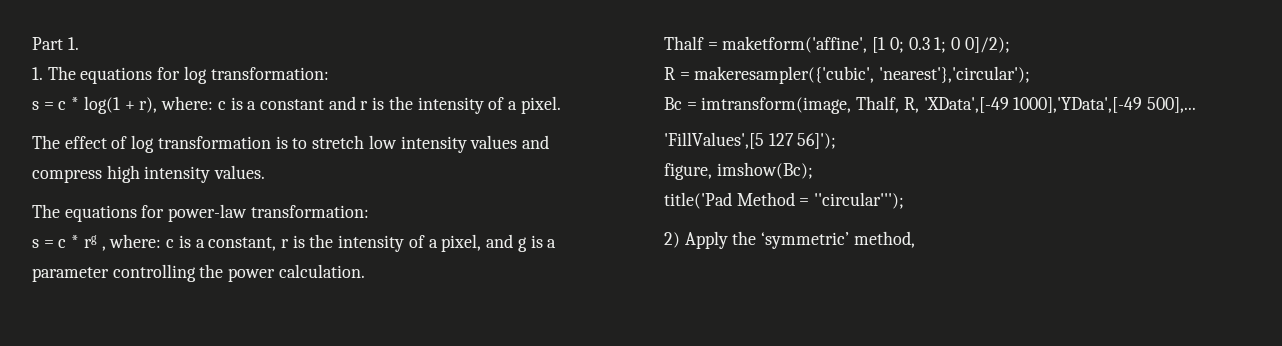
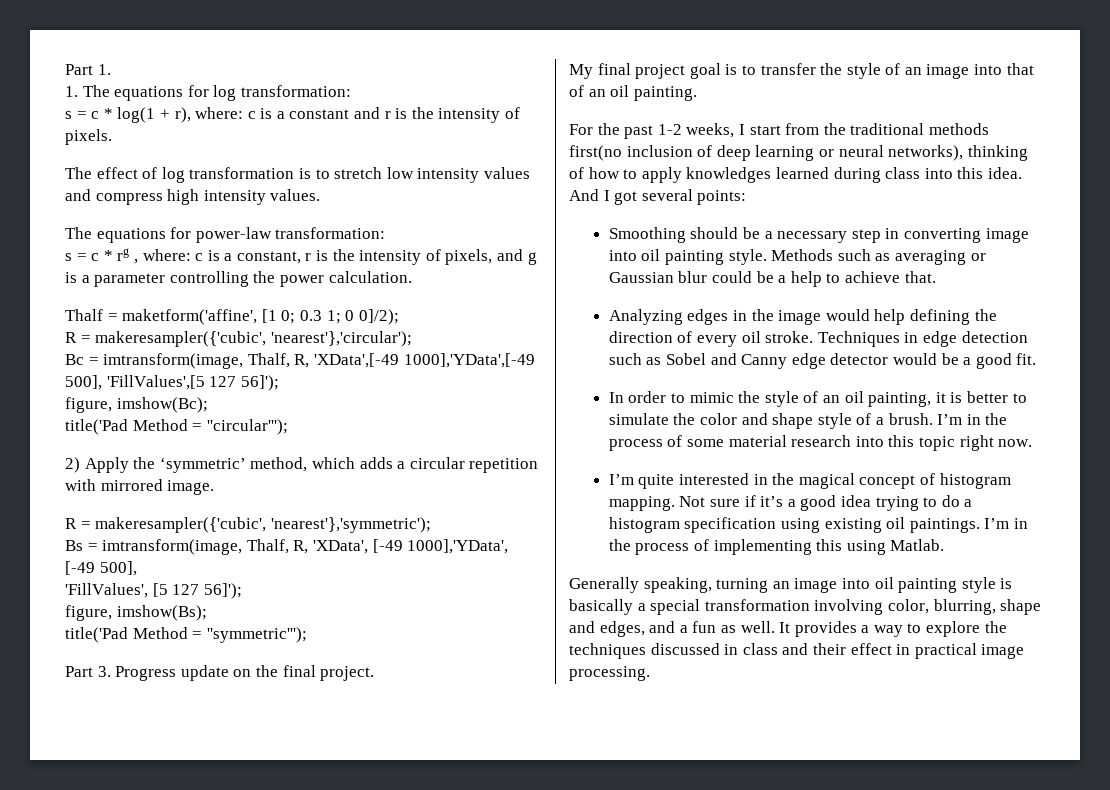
- s = c * log(1 + r), where: c is a constant and r is the intensity of a pixel.
+ s = c * log(1 + r), where: c is a constant and r is the intensity of pixels.
- s = c * rg , where: c is a constant, r is the intensity of a pixel, and g is a parameter controlling the power calculation.
+ s = c * rg , where: c is a constant, r is the intensity of pixels, and g is a parameter controlling the power calculation.
- Bc = imtransform(image, Thalf, R, 'XData',[-49 1000],'YData',[-49 500],...
- 'FillValues',[5 127 56]');
+ Bc = imtransform(image, Thalf, R, 'XData',[-49 1000],'YData',[-49 500], 'FillValues',[5 127 56]');
- 2) Apply the ‘symmetric’ method,
+ 2) Apply the ‘symmetric’ method, which adds a circular repetition with mirrored image.
+ R = makeresampler({'cubic', 'nearest'},'symmetric');
+ Bs = imtransform(image, Thalf, R, 'XData', [-49 1000],'YData', [-49 500],
+ 'FillValues', [5 127 56]');
+ figure, imshow(Bs);
+ title('Pad Method = ''symmetric''');
+ Part 3. Progress update on the final project.
+ My final project goal is to transfer the style of an image into that of an oil painting.
+ For the past 1-2 weeks, I start from the traditional methods first(no inclusion of deep learning or neural networks), thinking of how to apply knowledges learned during class into this idea. And I got several points:
+ Smoothing should be a necessary step in converting image into oil painting style. Methods such as averaging or Gaussian blur could be a help to achieve that.
+ Analyzing edges in the image would help defining the direction of every oil stroke. Techniques in edge detection such as Sobel and Canny edge detector would be a good fit.
+ In order to mimic the style of an oil painting, it is better to simulate the color and shape style of a brush. I’m in the process of some material research into this topic right now.
+ I’m quite interested in the magical concept of histogram mapping. Not sure if it’s a good idea trying to do a histogram specification using existing oil paintings. I’m in the process of implementing this using Matlab.
+ Generally speaking, turning an image into oil painting style is basically a special transformation involving color, blurring, shape and edges, and a fun as well. It provides a way to explore the techniques discussed in class and their effect in practical image processing.

